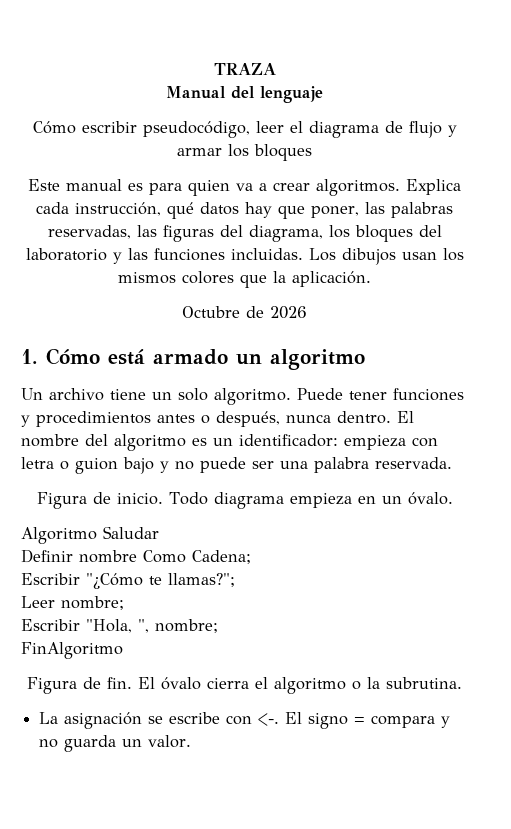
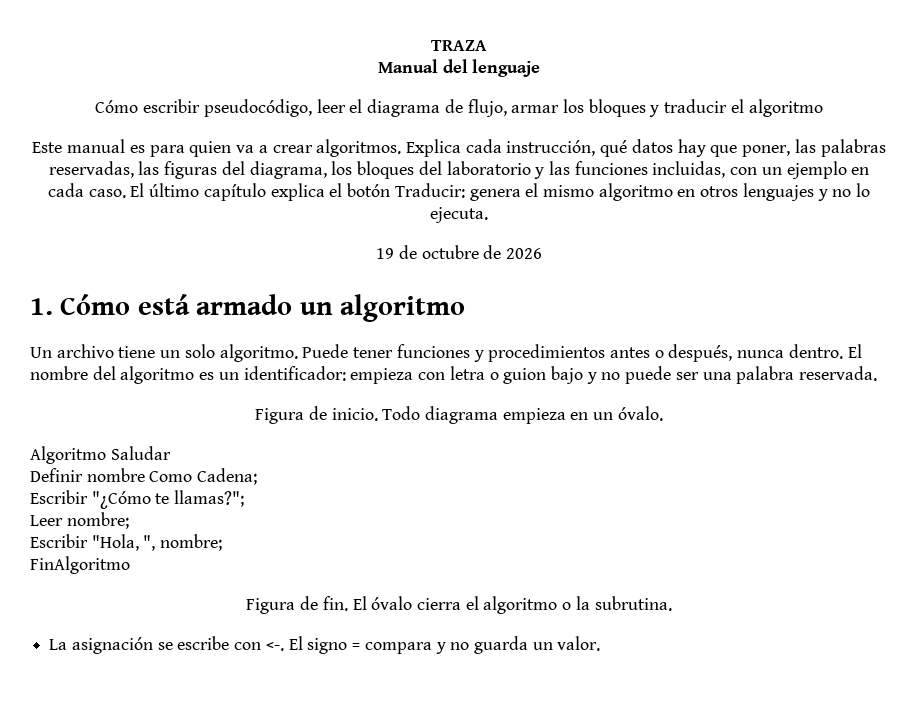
- Cómo escribir pseudocódigo, leer el diagrama de flujo y armar los bloques
+ Cómo escribir pseudocódigo, leer el diagrama de flujo, armar los bloques y traducir el algoritmo
- Explica cada instrucción, qué datos hay que poner, las palabras reservadas, las figuras del diagrama, los bloques del laboratorio y las funciones incluidas. Los dibujos usan los mismos colores que la aplicación.
- Octubre de 2026
+ Explica cada instrucción, qué datos hay que poner, las palabras reservadas, las figuras del diagrama, los bloques del laboratorio y las funciones incluidas, con un ejemplo en cada caso. El último capítulo explica el botón Traducir: genera el mismo algoritmo en otros lenguajes y no lo ejecuta.
+ 19 de octubre de 2026

